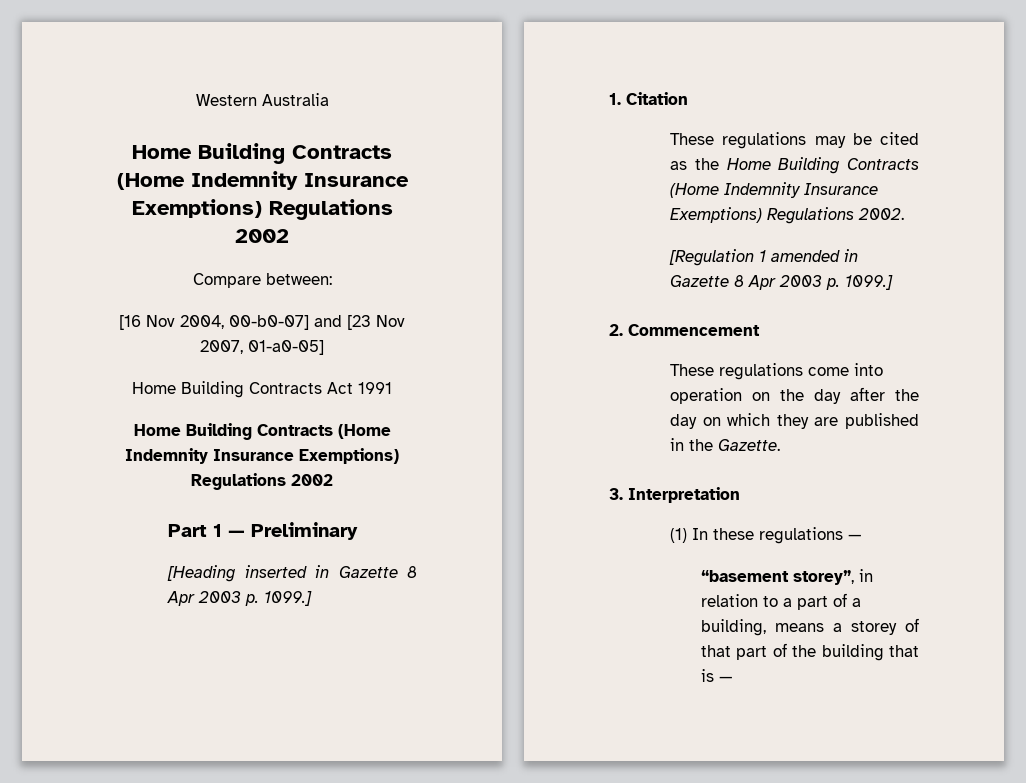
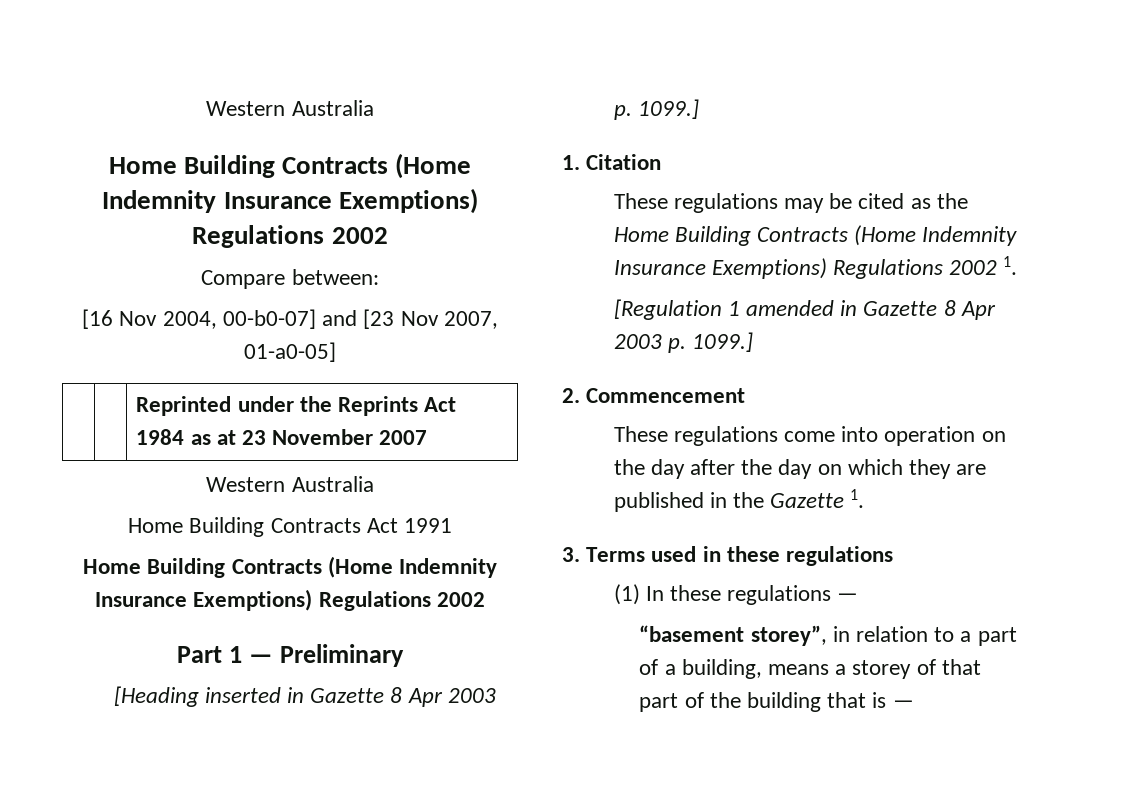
+ | | Reprinted under the Reprints Act 1984 as at 23 November 2007
+ Western Australia
- These regulations may be cited as the Home Building Contracts (Home Indemnity Insurance Exemptions) Regulations 2002.
+ These regulations may be cited as the Home Building Contracts (Home Indemnity Insurance Exemptions) Regulations 2002 1.
- These regulations come into operation on the day after the day on which they are published in the Gazette.
+ These regulations come into operation on the day after the day on which they are published in the Gazette 1.
- 3. Interpretation
+ 3. Terms used in these regulations

